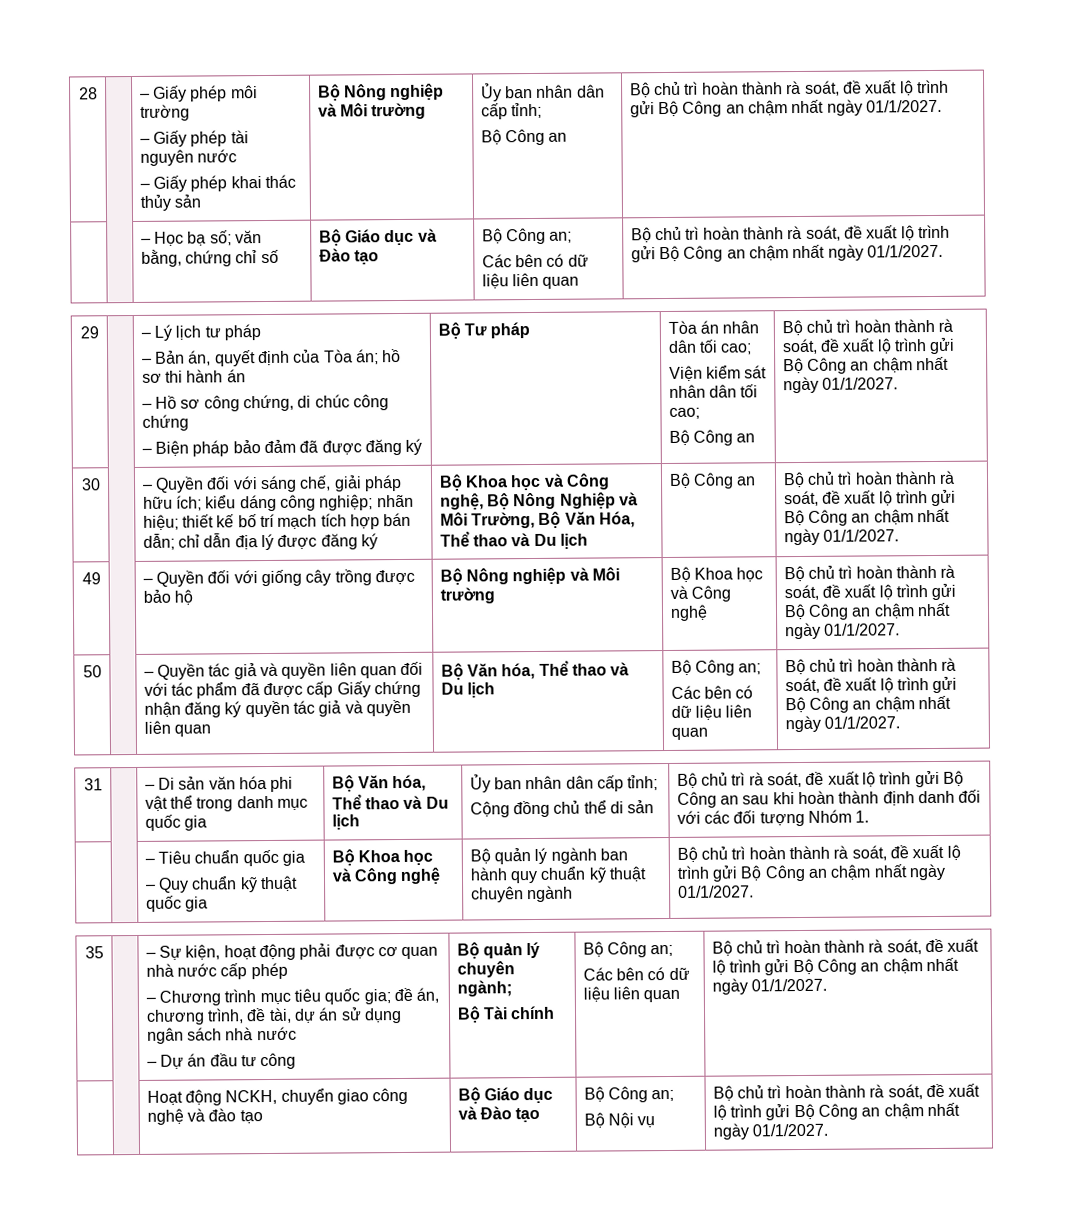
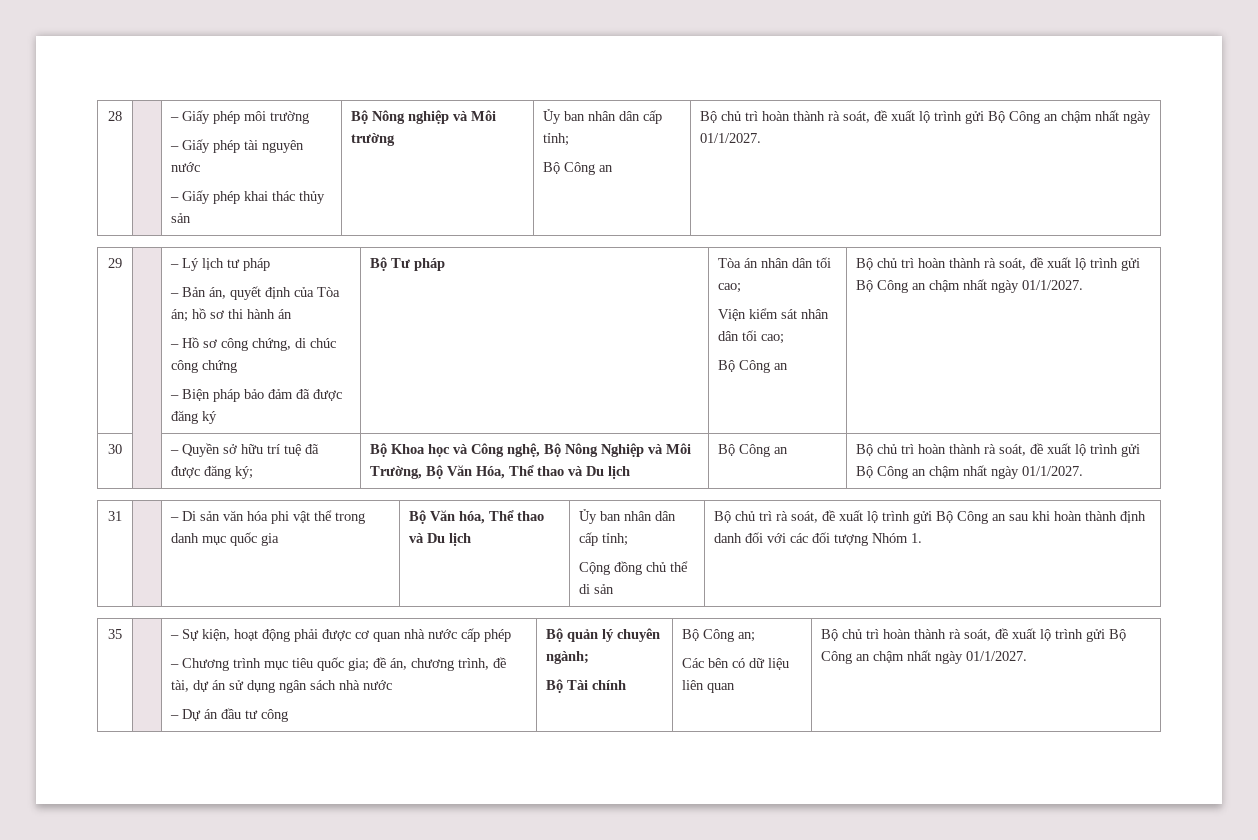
- – Học bạ số; văn bằng, chứng chỉ số | Bộ Giáo dục và Đào tạo | Bộ Công an;
- Các bên có dữ liệu liên quan | Bộ chủ trì hoàn thành rà soát, đề xuất lộ trình gửi Bộ Công an chậm nhất ngày 01/1/2027.
- – Quyền đối với sáng chế, giải pháp hữu ích; kiểu dáng công nghiệp; nhãn hiệu; thiết kế bố trí mạch tích hợp bán dẫn; chỉ dẫn địa lý được đăng ký
+ – Quyền sở hữu trí tuệ đã được đăng ký;
- 49 | | – Quyền đối với giống cây trồng được bảo hộ | Bộ Nông nghiệp và Môi trường | Bộ Khoa học và Công nghệ | Bộ chủ trì hoàn thành rà soát, đề xuất lộ trình gửi Bộ Công an chậm nhất ngày 01/1/2027.
- 50 | | – Quyền tác giả và quyền liên quan đối với tác phẩm đã được cấp Giấy chứng nhận đăng ký quyền tác giả và quyền liên quan | Bộ Văn hóa, Thể thao và Du lịch | Bộ Công an;
- Các bên có dữ liệu liên quan | Bộ chủ trì hoàn thành rà soát, đề xuất lộ trình gửi Bộ Công an chậm nhất ngày 01/1/2027.
- – Tiêu chuẩn quốc gia
- – Quy chuẩn kỹ thuật quốc gia | Bộ Khoa học và Công nghệ | Bộ quản lý ngành ban hành quy chuẩn kỹ thuật chuyên ngành | Bộ chủ trì hoàn thành rà soát, đề xuất lộ trình gửi Bộ Công an chậm nhất ngày 01/1/2027.
- Hoạt động NCKH, chuyển giao công nghệ và đào tạo | Bộ Giáo dục và Đào tạo | Bộ Công an;
- Bộ Nội vụ | Bộ chủ trì hoàn thành rà soát, đề xuất lộ trình gửi Bộ Công an chậm nhất ngày 01/1/2027.

